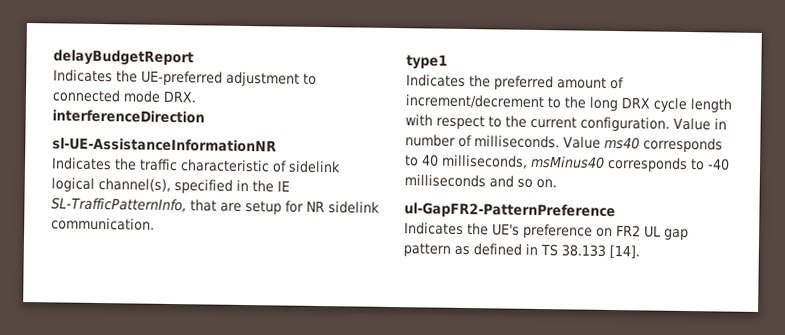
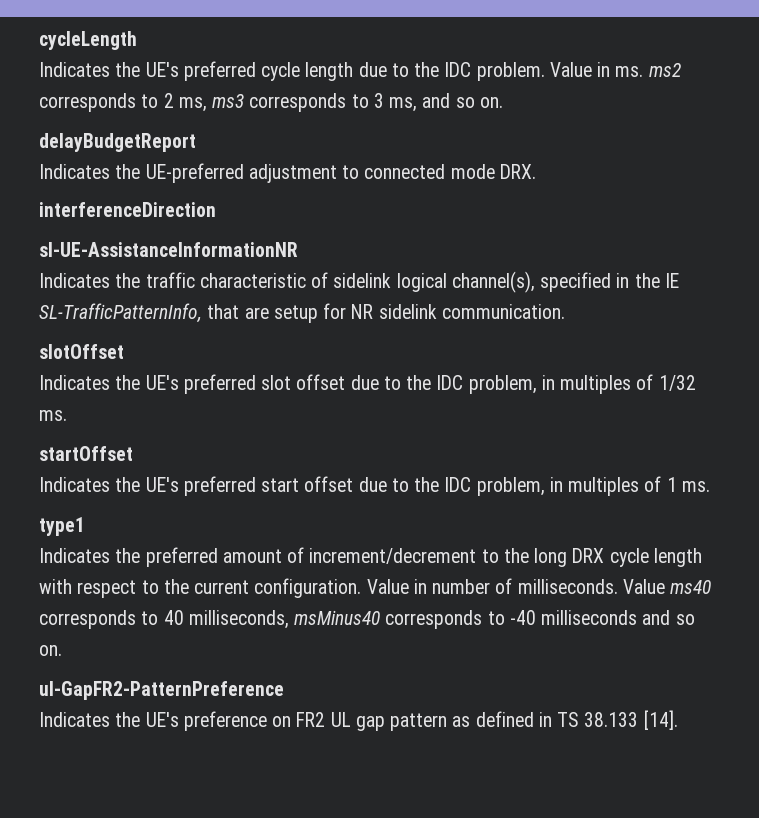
+ cycleLength
+ Indicates the UE's preferred cycle length due to the IDC problem. Value in ms. ms2 corresponds to 2 ms, ms3 corresponds to 3 ms, and so on.
+ slotOffset
+ Indicates the UE's preferred slot offset due to the IDC problem, in multiples of 1/32 ms.
+ startOffset
+ Indicates the UE's preferred start offset due to the IDC problem, in multiples of 1 ms.

